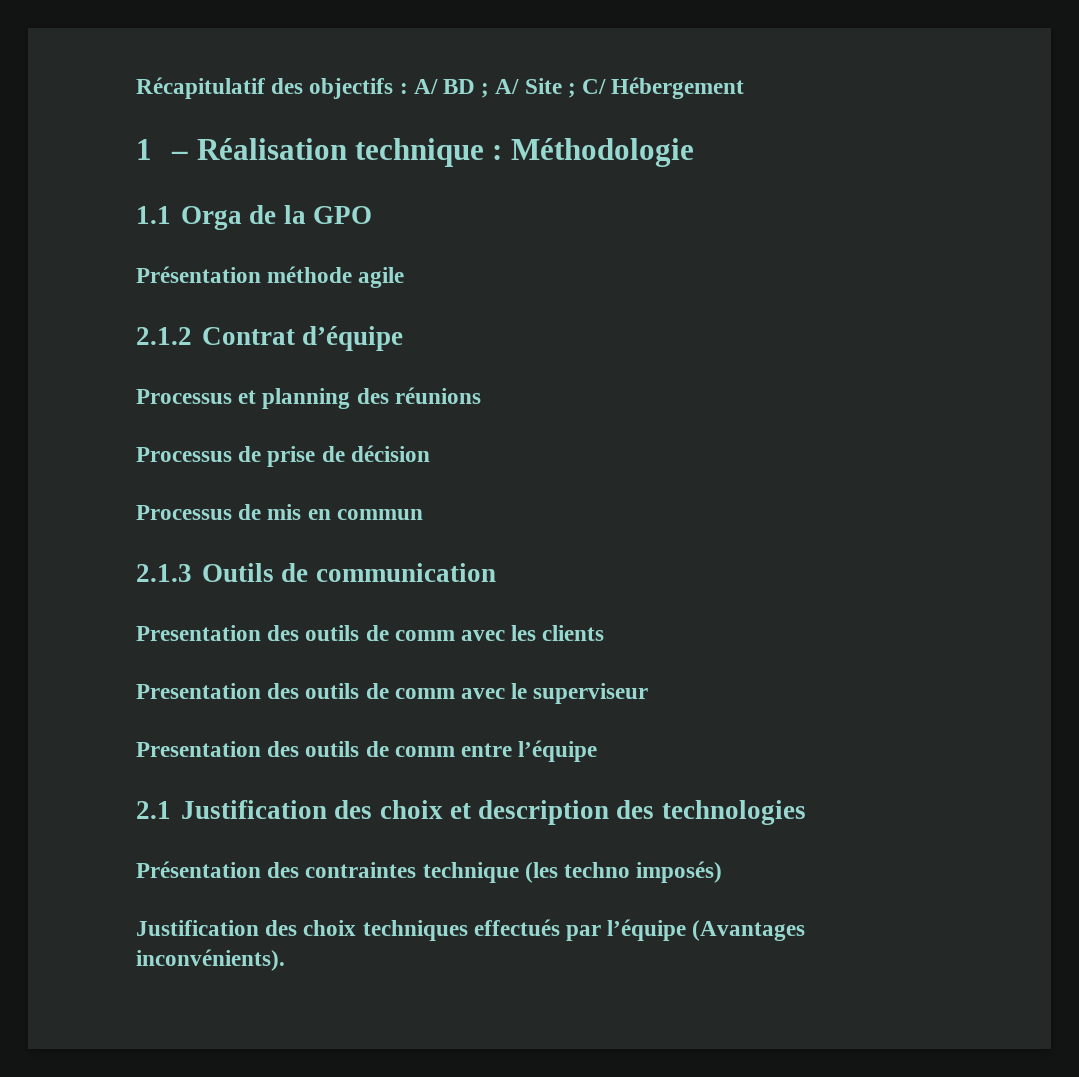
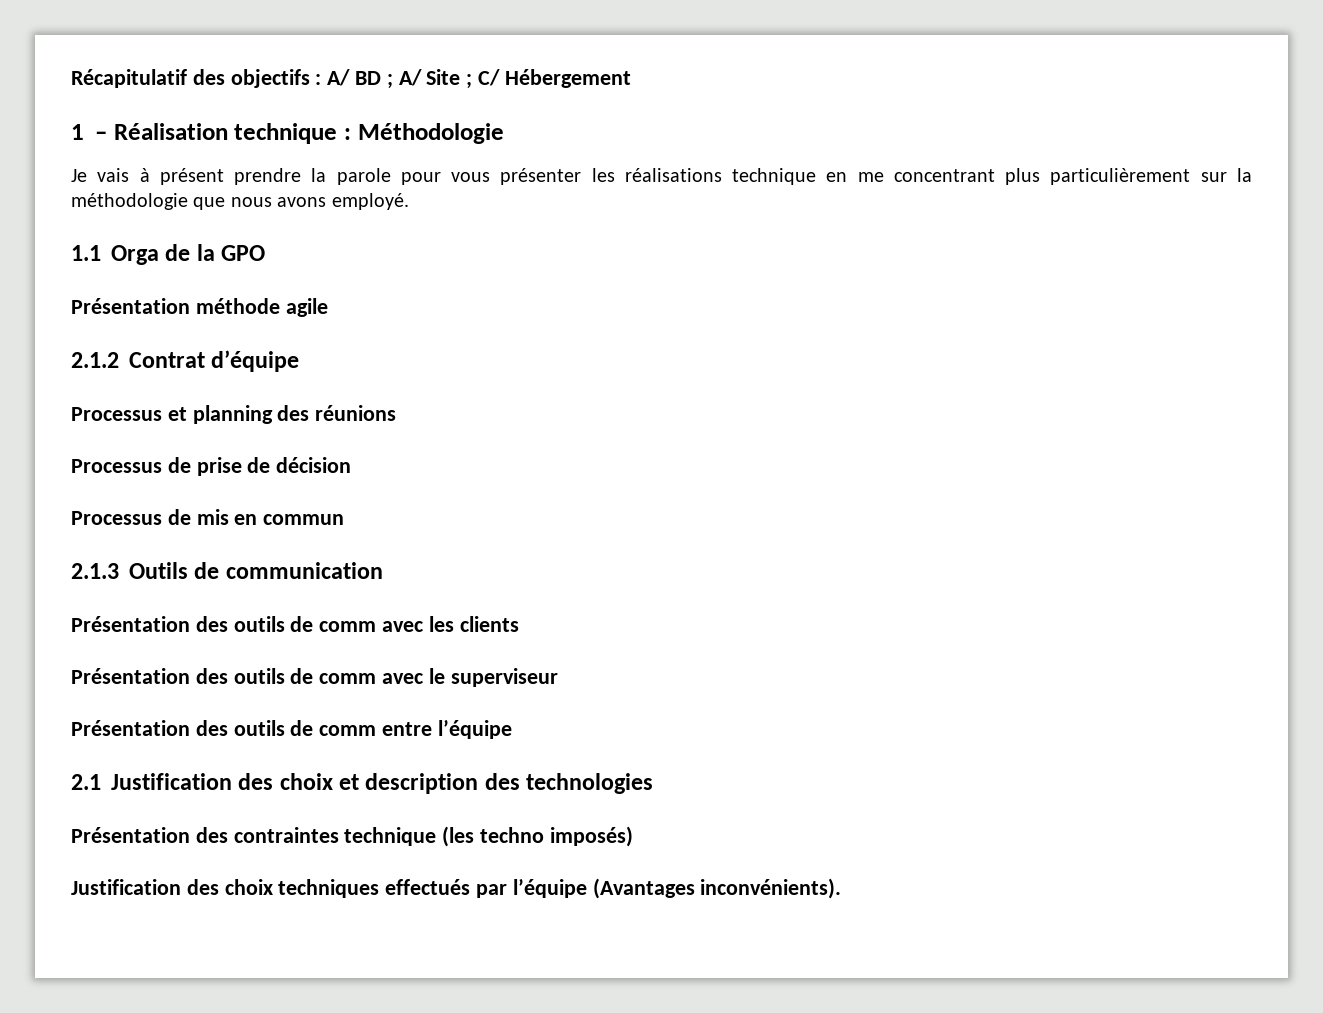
+ Je vais à présent prendre la parole pour vous présenter les réalisations technique en me concentrant plus particulièrement sur la méthodologie que nous avons employé.
- Presentation des outils de comm avec les clients
+ Présentation des outils de comm avec les clients
- Presentation des outils de comm avec le superviseur
+ Présentation des outils de comm avec le superviseur
- Presentation des outils de comm entre l’équipe
+ Présentation des outils de comm entre l’équipe

